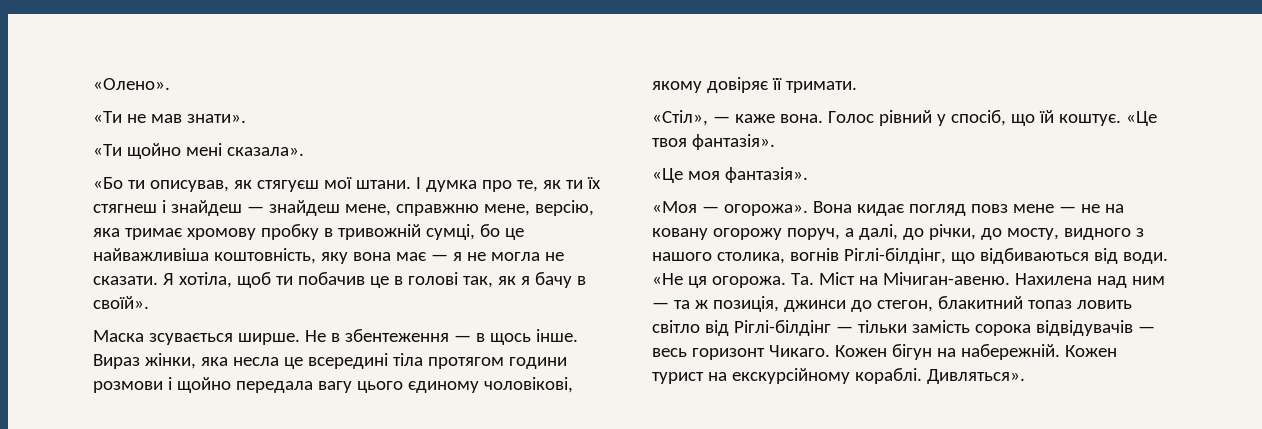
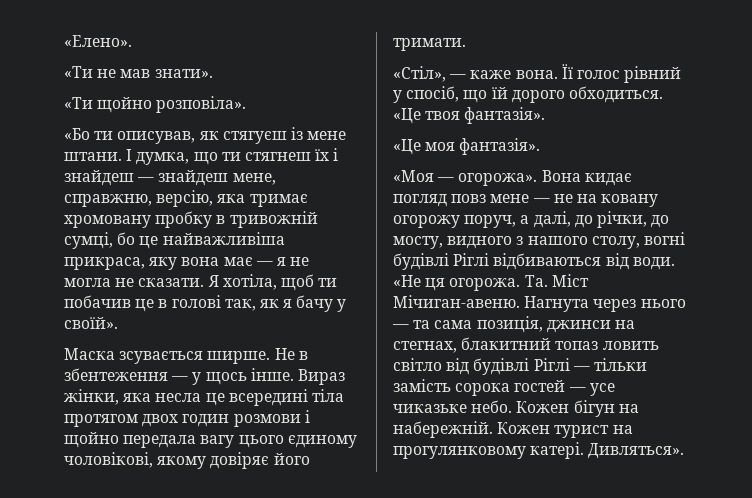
- «Олено».
+ «Елено».
- «Ти щойно мені сказала».
+ «Ти щойно розповіла».
- «Бо ти описував, як стягуєш мої штани. І думка про те, як ти їх стягнеш і знайдеш — знайдеш мене, справжню мене, версію, яка тримає хромову пробку в тривожній сумці, бо це найважливіша коштовність, яку вона має — я не могла не сказати.
+ «Бо ти описував, як стягуєш із мене штани. І думка, що ти стягнеш їх і знайдеш — знайдеш мене, справжню, версію, яка тримає хромовану пробку в тривожній сумці, бо це найважливіша прикраса, яку вона має — я не могла не сказати.
- Я хотіла, щоб ти побачив це в голові так, як я бачу в своїй».
+ Я хотіла, щоб ти побачив це в голові так, як я бачу у своїй».
- Не в збентеження — в щось інше.
+ Не в збентеження — у щось інше.
- Вираз жінки, яка несла це всередині тіла протягом години розмови і щойно передала вагу цього єдиному чоловікові, якому довіряє її тримати.
+ Вираз жінки, яка несла це всередині тіла протягом двох годин розмови і щойно передала вагу цього єдиному чоловікові, якому довіряє його тримати.
- Голос рівний у спосіб, що їй коштує.
+ Її голос рівний у спосіб, що їй дорого обходиться.
- Вона кидає погляд повз мене — не на ковану огорожу поруч, а далі, до річки, до мосту, видного з нашого столика, вогнів Ріглі-білдінг, що відбиваються від води.
+ Вона кидає погляд повз мене — не на ковану огорожу поруч, а далі, до річки, до мосту, видного з нашого столу, вогні будівлі Ріглі відбиваються від води.
- Та. Міст на Мічиган-авеню. Нахилена над ним — та ж позиція, джинси до стегон, блакитний топаз ловить світло від Ріглі-білдінг — тільки замість сорока відвідувачів — весь горизонт Чикаго.
+ Та. Міст Мічиган-авеню. Нагнута через нього — та сама позиція, джинси на стегнах, блакитний топаз ловить світло від будівлі Ріглі — тільки замість сорока гостей — усе чиказьке небо.
- Кожен турист на екскурсійному кораблі.
+ Кожен турист на прогулянковому катері.

